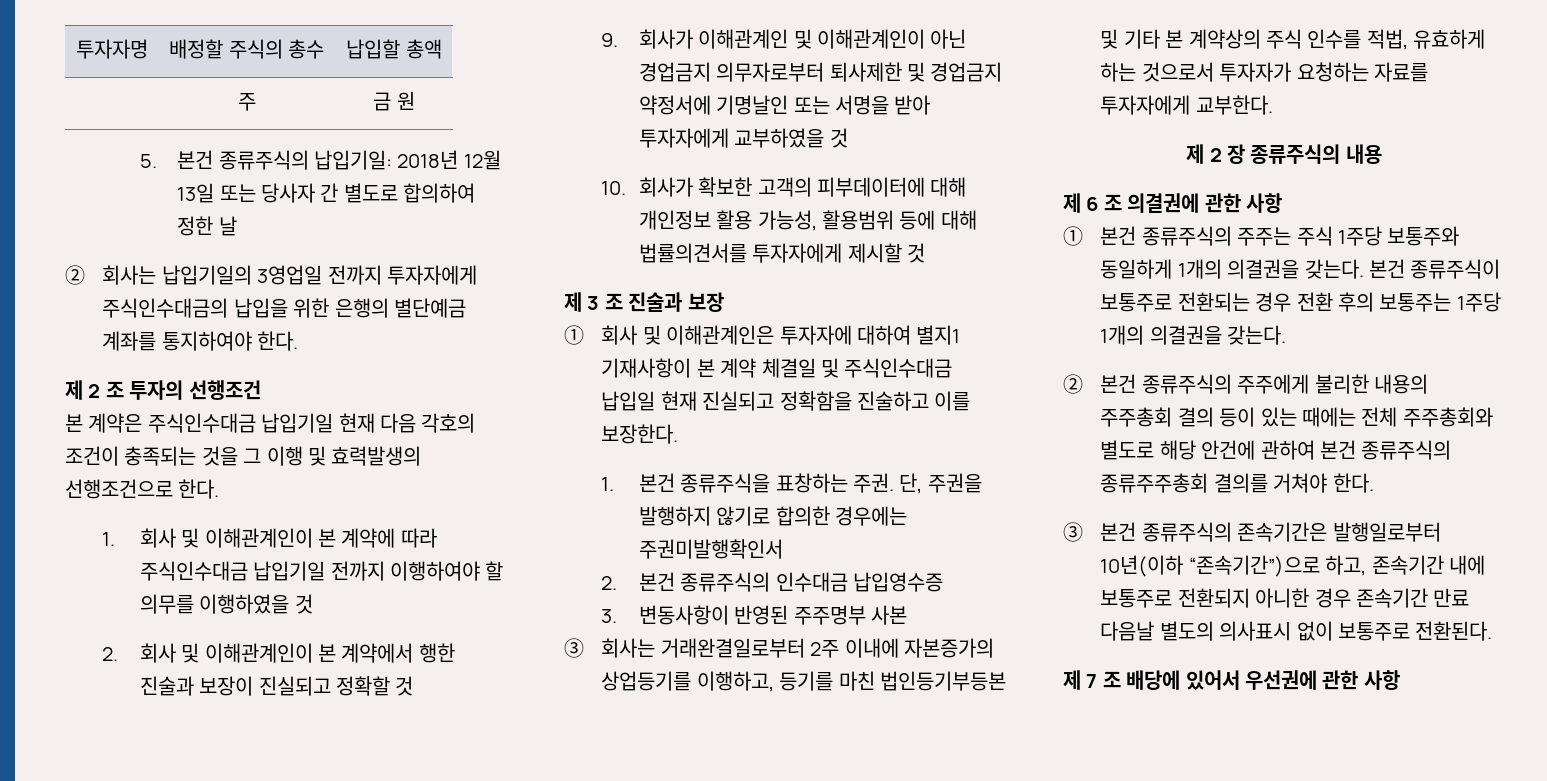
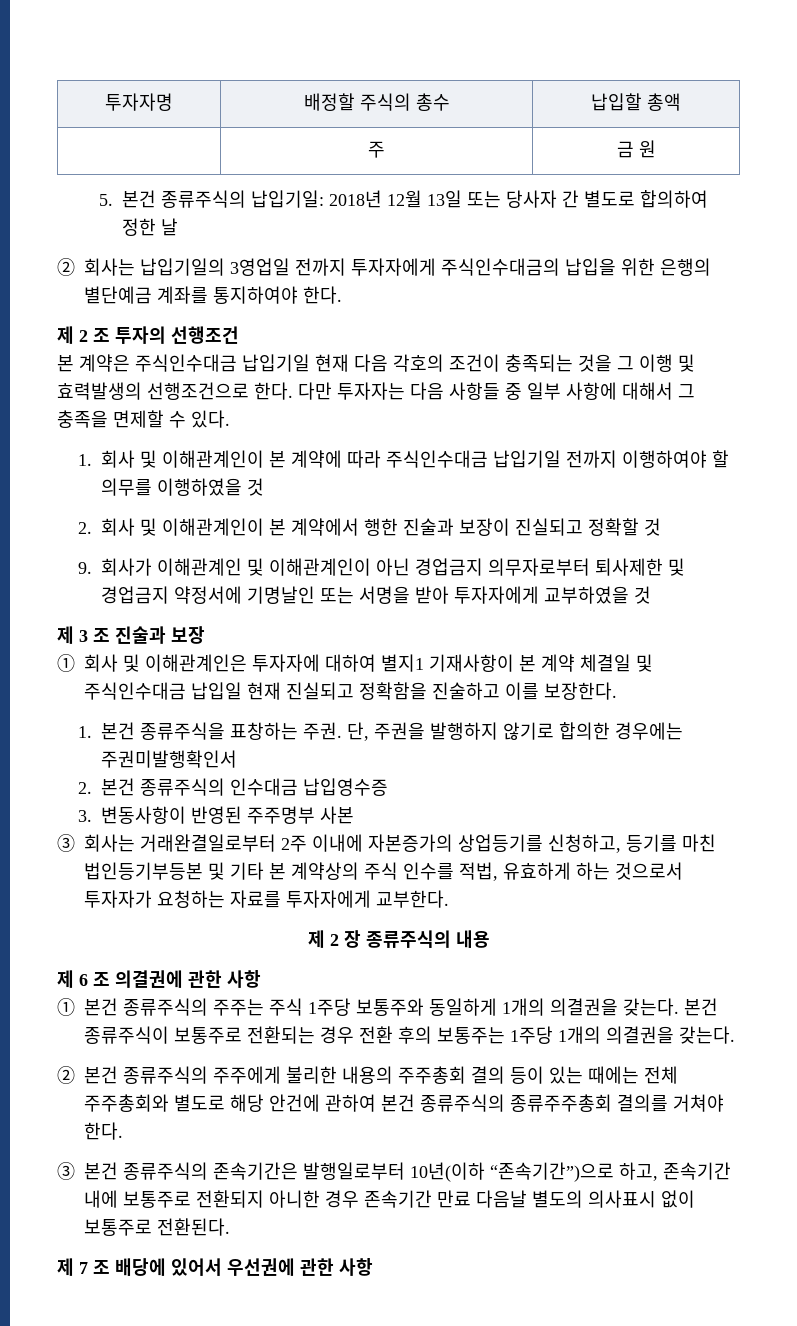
+ 다만 투자자는 다음 사항들 중 일부 사항에 대해서 그 충족을 면제할 수 있다.
- 10. 회사가 확보한 고객의 피부데이터에 대해 개인정보 활용 가능성, 활용범위 등에 대해 법률의견서를 투자자에게 제시할 것
- ③ 회사는 거래완결일로부터 2주 이내에 자본증가의 상업등기를 이행하고, 등기를 마친 법인등기부등본 및 기타 본 계약상의 주식 인수를 적법, 유효하게 하는 것으로서 투자자가 요청하는 자료를 투자자에게 교부한다.
+ ③ 회사는 거래완결일로부터 2주 이내에 자본증가의 상업등기를 신청하고, 등기를 마친 법인등기부등본 및 기타 본 계약상의 주식 인수를 적법, 유효하게 하는 것으로서 투자자가 요청하는 자료를 투자자에게 교부한다.

